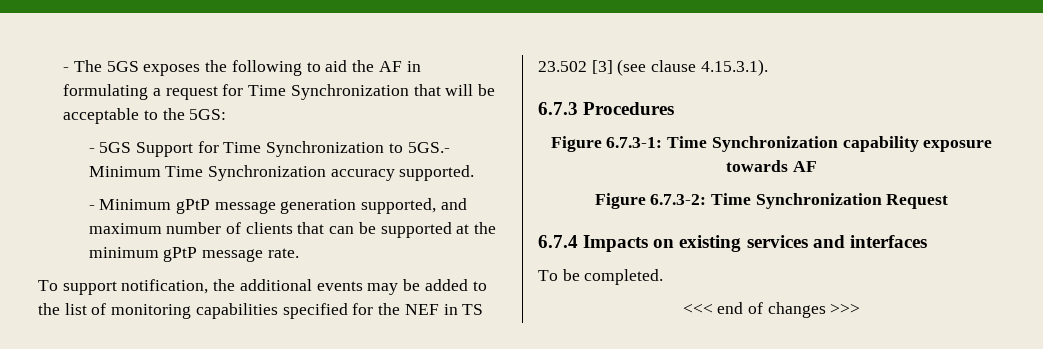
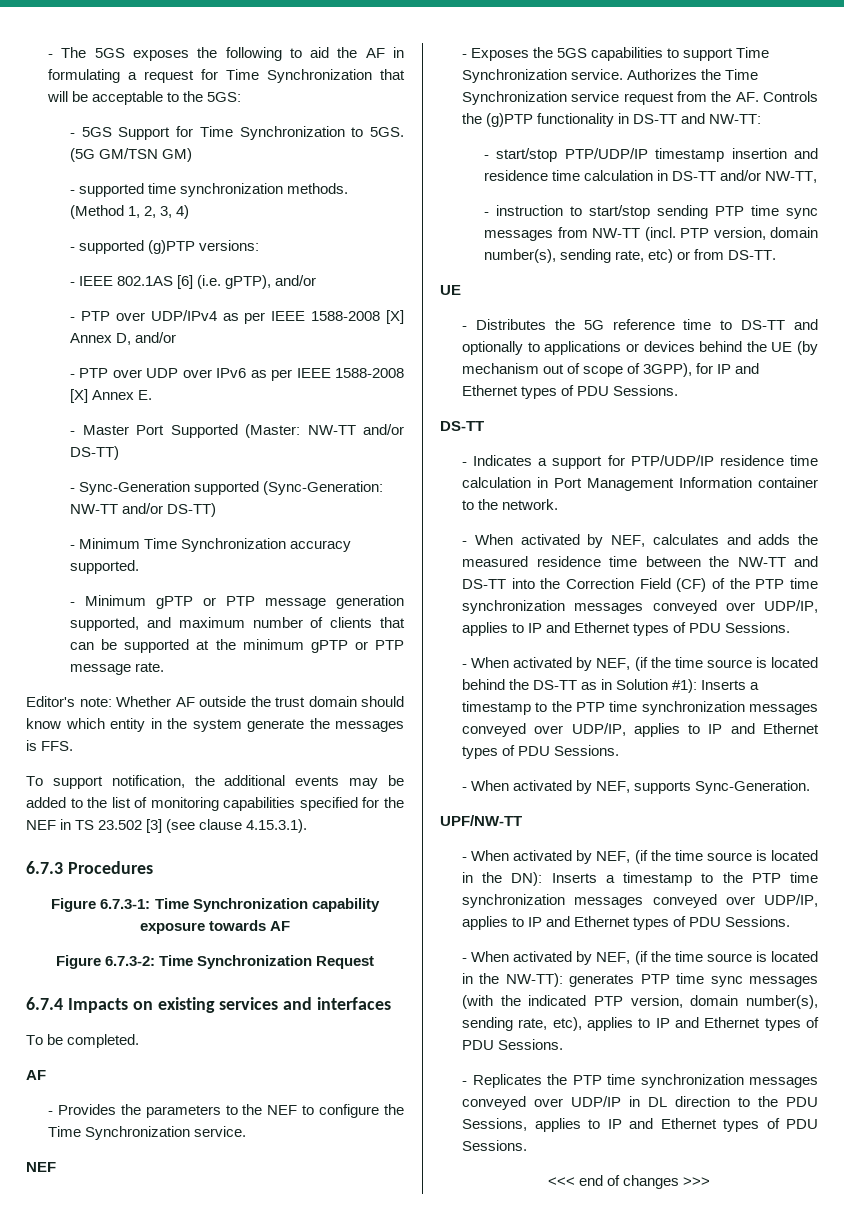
- - 5GS Support for Time Synchronization to 5GS.- Minimum Time Synchronization accuracy supported.
+ - 5GS Support for Time Synchronization to 5GS. (5G GM/TSN GM)
+ - supported time synchronization methods. (Method 1, 2, 3, 4)
+ - supported (g)PTP versions:
+ - IEEE 802.1AS [6] (i.e. gPTP), and/or
+ - PTP over UDP/IPv4 as per IEEE 1588-2008 [X] Annex D, and/or
+ - PTP over UDP over IPv6 as per IEEE 1588-2008 [X] Annex E.
+ - Master Port Supported (Master: NW-TT and/or DS-TT)
+ - Sync-Generation supported (Sync-Generation: NW-TT and/or DS-TT)
+ - Minimum Time Synchronization accuracy supported.
- - Minimum gPtP message generation supported, and maximum number of clients that can be supported at the minimum gPtP message rate.
+ - Minimum gPTP or PTP message generation supported, and maximum number of clients that can be supported at the minimum gPTP or PTP message rate.
+ Editor's note: Whether AF outside the trust domain should know which entity in the system generate the messages is FFS.
  To be completed.
+ AF
+ - Provides the parameters to the NEF to configure the Time Synchronization service.
+ NEF
+ - Exposes the 5GS capabilities to support Time Synchronization service. Authorizes the Time Synchronization service request from the AF. Controls the (g)PTP functionality in DS-TT and NW-TT:
+ - start/stop PTP/UDP/IP timestamp insertion and residence time calculation in DS-TT and/or NW-TT,
+ - instruction to start/stop sending PTP time sync messages from NW-TT (incl. PTP version, domain number(s), sending rate, etc) or from DS-TT.
+ UE
+ - Distributes the 5G reference time to DS-TT and optionally to applications or devices behind the UE (by mechanism out of scope of 3GPP), for IP and Ethernet types of PDU Sessions.
+ DS-TT
+ - Indicates a support for PTP/UDP/IP residence time calculation in Port Management Information container to the network.
+ - When activated by NEF, calculates and adds the measured residence time between the NW-TT and DS-TT into the Correction Field (CF) of the PTP time synchronization messages conveyed over UDP/IP, applies to IP and Ethernet types of PDU Sessions.
+ - When activated by NEF, (if the time source is located behind the DS-TT as in Solution #1): Inserts a timestamp to the PTP time synchronization messages conveyed over UDP/IP, applies to IP and Ethernet types of PDU Sessions.
+ - When activated by NEF, supports Sync-Generation.
+ UPF/NW-TT
+ - When activated by NEF, (if the time source is located in the DN): Inserts a timestamp to the PTP time synchronization messages conveyed over UDP/IP, applies to IP and Ethernet types of PDU Sessions.
+ - When activated by NEF, (if the time source is located in the NW-TT): generates PTP time sync messages (with the indicated PTP version, domain number(s), sending rate, etc), applies to IP and Ethernet types of PDU Sessions.
+ - Replicates the PTP time synchronization messages conveyed over UDP/IP in DL direction to the PDU Sessions, applies to IP and Ethernet types of PDU Sessions.

